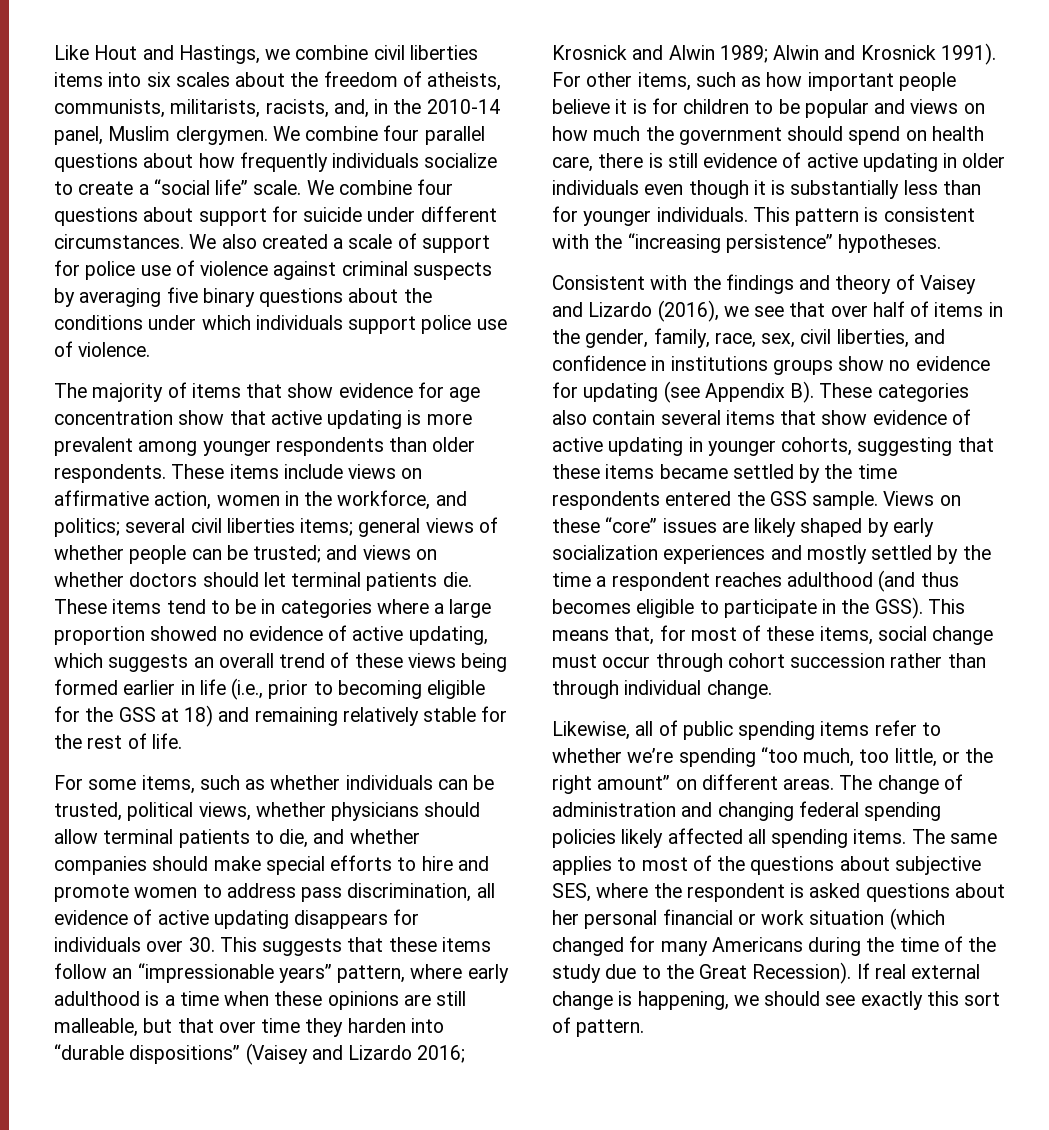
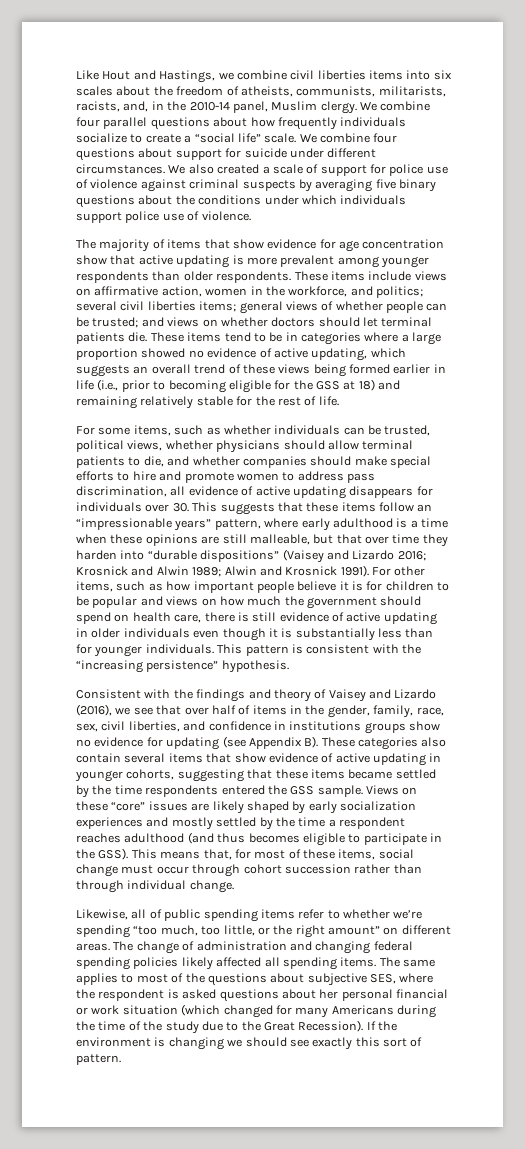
- Like Hout and Hastings, we combine civil liberties items into six scales about the freedom of atheists, communists, militarists, racists, and, in the 2010-14 panel, Muslim clergymen.
+ Like Hout and Hastings, we combine civil liberties items into six scales about the freedom of atheists, communists, militarists, racists, and, in the 2010-14 panel, Muslim clergy.
- This pattern is consistent with the “increasing persistence” hypotheses.
+ This pattern is consistent with the “increasing persistence” hypothesis.
- If real external change is happening, we should see exactly this sort of pattern.
+ If the environment is changing we should see exactly this sort of pattern.

